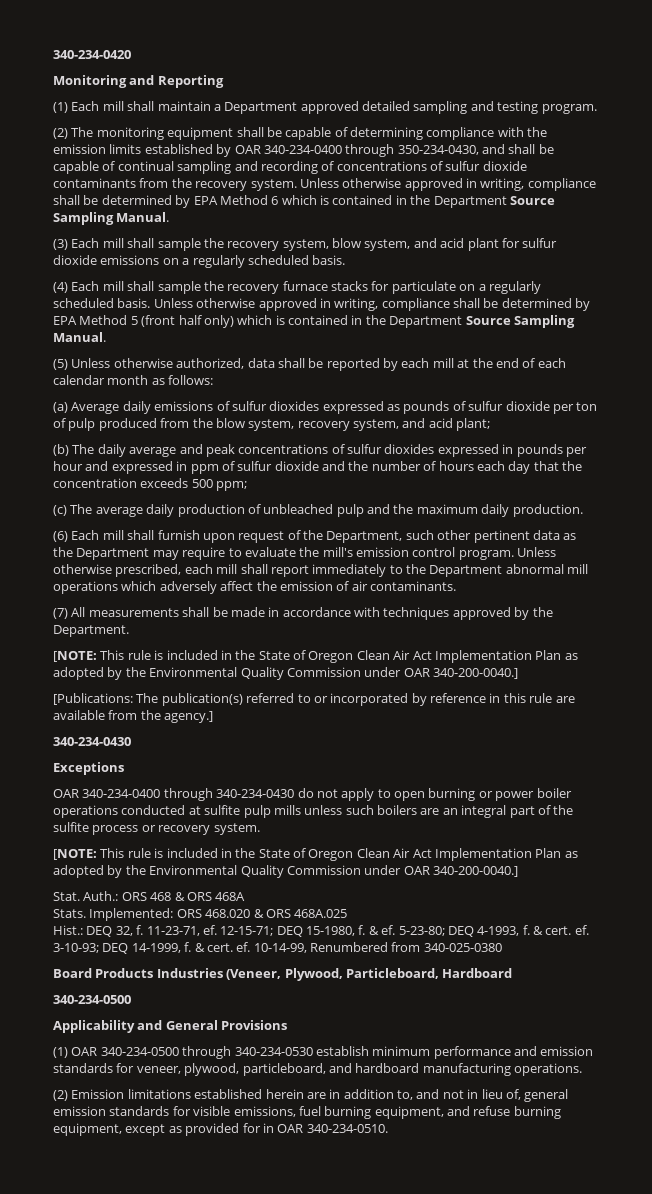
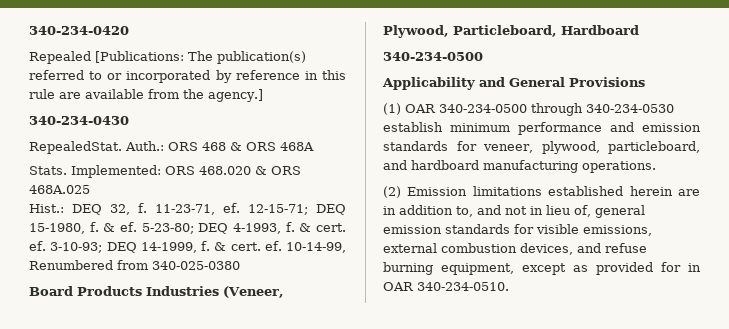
- Monitoring and Reporting
- (1) Each mill shall maintain a Department approved detailed sampling and testing program.
- (2) The monitoring equipment shall be capable of determining compliance with the emission limits established by OAR 340-234-0400 through 350-234-0430, and shall be capable of continual sampling and recording of concentrations of sulfur dioxide contaminants from the recovery system. Unless otherwise approved in writing, compliance shall be determined by EPA Method 6 which is contained in the Department Source Sampling Manual.
- (3) Each mill shall sample the recovery system, blow system, and acid plant for sulfur dioxide emissions on a regularly scheduled basis.
- (4) Each mill shall sample the recovery furnace stacks for particulate on a regularly scheduled basis. Unless otherwise approved in writing, compliance shall be determined by EPA Method 5 (front half only) which is contained in the Department Source Sampling Manual.
- (5) Unless otherwise authorized, data shall be reported by each mill at the end of each calendar month as follows:
- (a) Average daily emissions of sulfur dioxides expressed as pounds of sulfur dioxide per ton of pulp produced from the blow system, recovery system, and acid plant;
- (b) The daily average and peak concentrations of sulfur dioxides expressed in pounds per hour and expressed in ppm of sulfur dioxide and the number of hours each day that the concentration exceeds 500 ppm;
- (c) The average daily production of unbleached pulp and the maximum daily production.
- (6) Each mill shall furnish upon request of the Department, such other pertinent data as the Department may require to evaluate the mill's emission control program. Unless otherwise prescribed, each mill shall report immediately to the Department abnormal mill operations which adversely affect the emission of air contaminants.
- (7) All measurements shall be made in accordance with techniques approved by the Department.
- [NOTE: This rule is included in the State of Oregon Clean Air Act Implementation Plan as adopted by the Environmental Quality Commission under OAR 340-200-0040.]
- [Publications: The publication(s) referred to or incorporated by reference in this rule are available from the agency.]
+ Repealed [Publications: The publication(s) referred to or incorporated by reference in this rule are available from the agency.]
- Exceptions
- OAR 340-234-0400 through 340-234-0430 do not apply to open burning or power boiler operations conducted at sulfite pulp mills unless such boilers are an integral part of the sulfite process or recovery system.
- [NOTE: This rule is included in the State of Oregon Clean Air Act Implementation Plan as adopted by the Environmental Quality Commission under OAR 340-200-0040.]
- Stat.
+ RepealedStat.
- (2) Emission limitations established herein are in addition to, and not in lieu of, general emission standards for visible emissions, fuel burning equipment, and refuse burning equipment, except as provided for in OAR 340-234-0510.
+ (2) Emission limitations established herein are in addition to, and not in lieu of, general emission standards for visible emissions, external combustion devices, and refuse burning equipment, except as provided for in OAR 340-234-0510.

